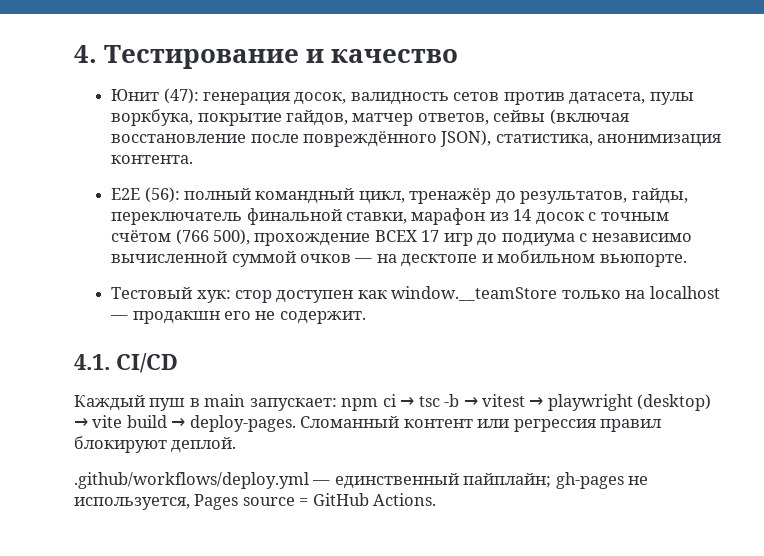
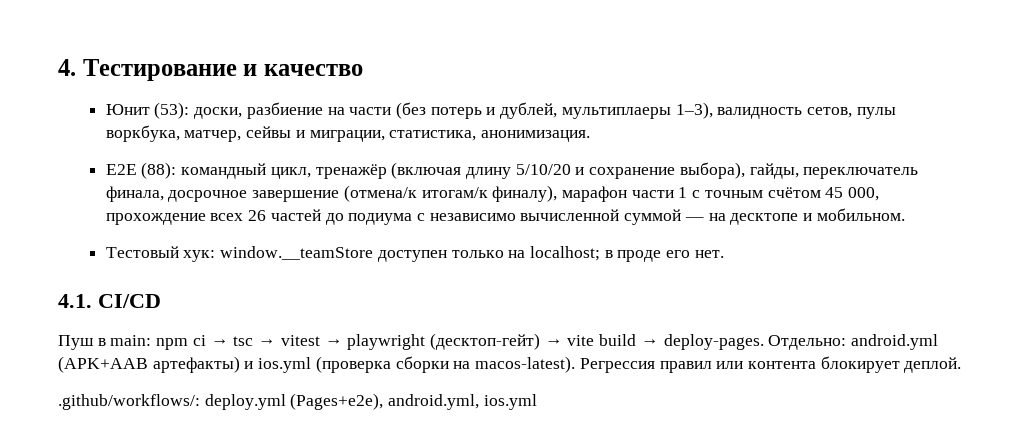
- Юнит (47): генерация досок, валидность сетов против датасета, пулы воркбука, покрытие гайдов, матчер ответов, сейвы (включая восстановление после повреждённого JSON), статистика, анонимизация контента.
+ Юнит (53): доски, разбиение на части (без потерь и дублей, мультиплаеры 1–3), валидность сетов, пулы воркбука, матчер, сейвы и миграции, статистика, анонимизация.
- E2E (56): полный командный цикл, тренажёр до результатов, гайды, переключатель финальной ставки, марафон из 14 досок с точным счётом (766 500), прохождение ВСЕХ 17 игр до подиума с независимо вычисленной суммой очков — на десктопе и мобильном вьюпорте.
+ E2E (88): командный цикл, тренажёр (включая длину 5/10/20 и сохранение выбора), гайды, переключатель финала, досрочное завершение (отмена/к итогам/к финалу), марафон части 1 с точным счётом 45 000, прохождение всех 26 частей до подиума с независимо вычисленной суммой — на десктопе и мобильном.
- Тестовый хук: стор доступен как window.__teamStore только на localhost — продакшн его не содержит.
+ Тестовый хук: window.__teamStore доступен только на localhost; в проде его нет.
  4.1. CI/CD
- Каждый пуш в main запускает: npm ci → tsc -b → vitest → playwright (desktop) → vite build → deploy-pages.
+ Пуш в main: npm ci → tsc → vitest → playwright (десктоп-гейт) → vite build → deploy-pages.
- Сломанный контент или регрессия правил блокируют деплой.
- .github/workflows/deploy.yml — единственный пайплайн; gh-pages не используется, Pages source = GitHub Actions.
+ Отдельно: android.yml (APK+AAB артефакты) и ios.yml (проверка сборки на macos-latest). Регрессия правил или контента блокирует деплой.
+ .github/workflows/: deploy.yml (Pages+e2e), android.yml, ios.yml

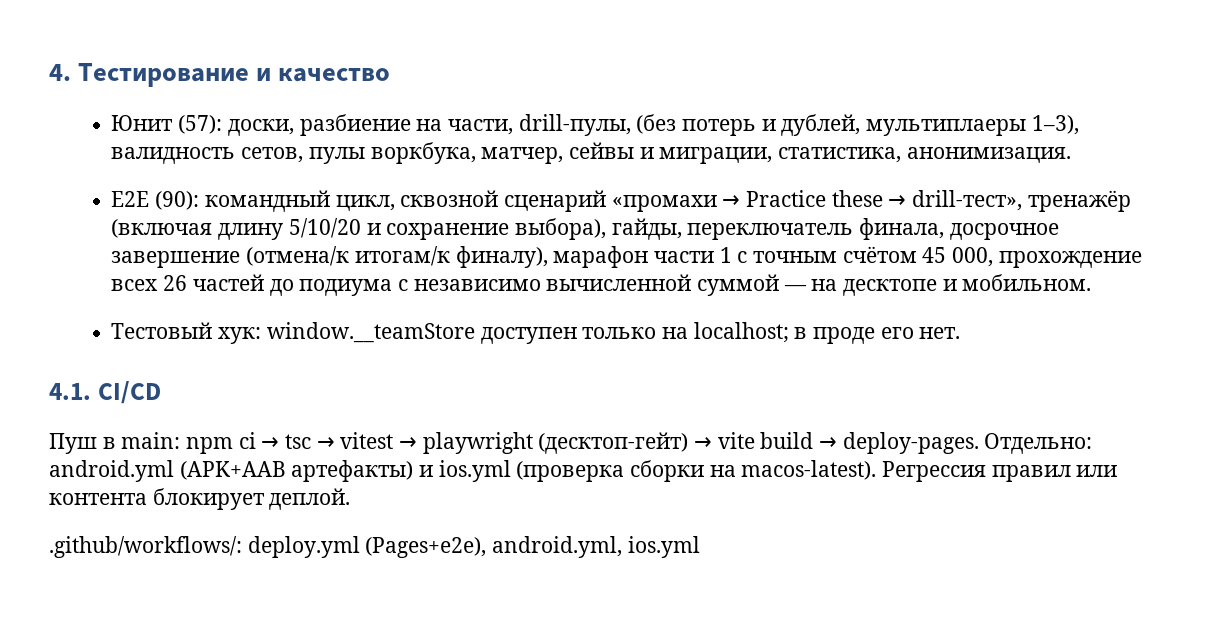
- Юнит (53): доски, разбиение на части (без потерь и дублей, мультиплаеры 1–3), валидность сетов, пулы воркбука, матчер, сейвы и миграции, статистика, анонимизация.
+ Юнит (57): доски, разбиение на части, drill-пулы, (без потерь и дублей, мультиплаеры 1–3), валидность сетов, пулы воркбука, матчер, сейвы и миграции, статистика, анонимизация.
- E2E (88): командный цикл, тренажёр (включая длину 5/10/20 и сохранение выбора), гайды, переключатель финала, досрочное завершение (отмена/к итогам/к финалу), марафон части 1 с точным счётом 45 000, прохождение всех 26 частей до подиума с независимо вычисленной суммой — на десктопе и мобильном.
+ E2E (90): командный цикл, сквозной сценарий «промахи → Practice these → drill-тест», тренажёр (включая длину 5/10/20 и сохранение выбора), гайды, переключатель финала, досрочное завершение (отмена/к итогам/к финалу), марафон части 1 с точным счётом 45 000, прохождение всех 26 частей до подиума с независимо вычисленной суммой — на десктопе и мобильном.

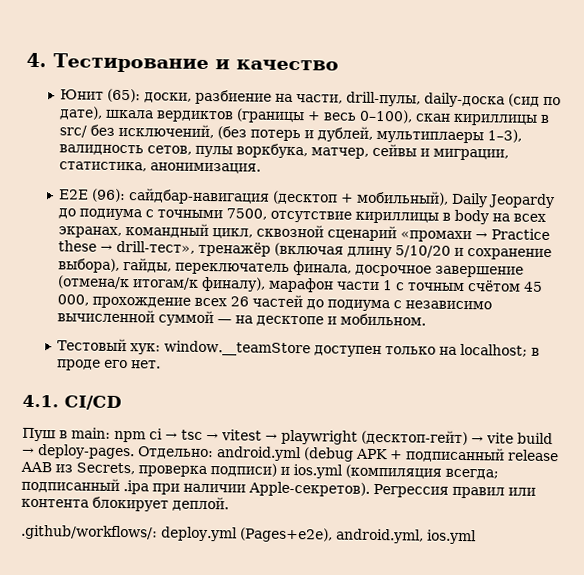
- Юнит (57): доски, разбиение на части, drill-пулы, (без потерь и дублей, мультиплаеры 1–3), валидность сетов, пулы воркбука, матчер, сейвы и миграции, статистика, анонимизация.
+ Юнит (65): доски, разбиение на части, drill-пулы, daily-доска (сид по дате), шкала вердиктов (границы + весь 0–100), скан кириллицы в src/ без исключений, (без потерь и дублей, мультиплаеры 1–3), валидность сетов, пулы воркбука, матчер, сейвы и миграции, статистика, анонимизация.
- E2E (90): командный цикл, сквозной сценарий «промахи → Practice these → drill-тест», тренажёр (включая длину 5/10/20 и сохранение выбора), гайды, переключатель финала, досрочное завершение (отмена/к итогам/к финалу), марафон части 1 с точным счётом 45 000, прохождение всех 26 частей до подиума с независимо вычисленной суммой — на десктопе и мобильном.
+ E2E (96): сайдбар-навигация (десктоп + мобильный), Daily Jeopardy до подиума с точными 7500, отсутствие кириллицы в body на всех экранах, командный цикл, сквозной сценарий «промахи → Practice these → drill-тест», тренажёр (включая длину 5/10/20 и сохранение выбора), гайды, переключатель финала, досрочное завершение (отмена/к итогам/к финалу), марафон части 1 с точным счётом 45 000, прохождение всех 26 частей до подиума с независимо вычисленной суммой — на десктопе и мобильном.
- Отдельно: android.yml (APK+AAB артефакты) и ios.yml (проверка сборки на macos-latest).
+ Отдельно: android.yml (debug APK + подписанный release AAB из Secrets, проверка подписи) и ios.yml (компиляция всегда; подписанный .ipa при наличии Apple-секретов).

